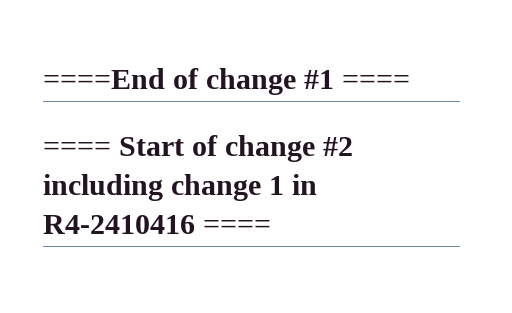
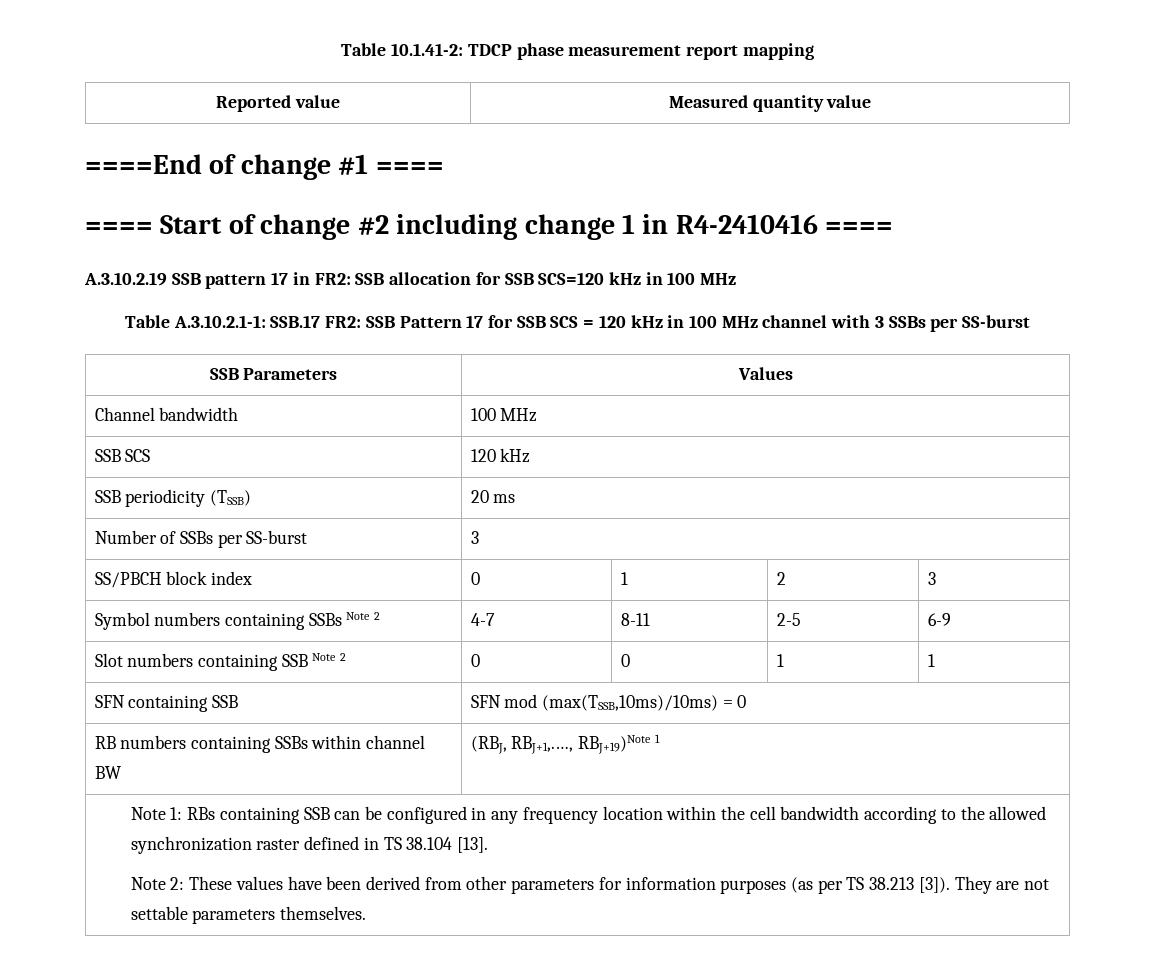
+ Table 10.1.41-2: TDCP phase measurement report mapping
+ Reported value | Measured quantity value
+ A.3.10.2.19 SSB pattern 17 in FR2: SSB allocation for SSB SCS=120 kHz in 100 MHz
+ Table A.3.10.2.1-1: SSB.17 FR2: SSB Pattern 17 for SSB SCS = 120 kHz in 100 MHz channel with 3 SSBs per SS-burst
+ SSB Parameters | Values
+ Channel bandwidth | 100 MHz
+ SSB SCS | 120 kHz
+ SSB periodicity (TSSB) | 20 ms
+ Number of SSBs per SS-burst | 3
+ SS/PBCH block index | 0 | 1 | 2 | 3
+ Symbol numbers containing SSBs Note 2 | 4-7 | 8-11 | 2-5 | 6-9
+ Slot numbers containing SSB Note 2 | 0 | 0 | 1 | 1
+ SFN containing SSB | SFN mod (max(TSSB,10ms)/10ms) = 0
+ RB numbers containing SSBs within channel BW | (RBJ, RBJ+1,.…, RBJ+19)Note 1
+ Note 1: RBs containing SSB can be configured in any frequency location within the cell bandwidth according to the allowed synchronization raster defined in TS 38.104 [13].
+ Note 2: These values have been derived from other parameters for information purposes (as per TS 38.213 [3]). They are not settable parameters themselves.

